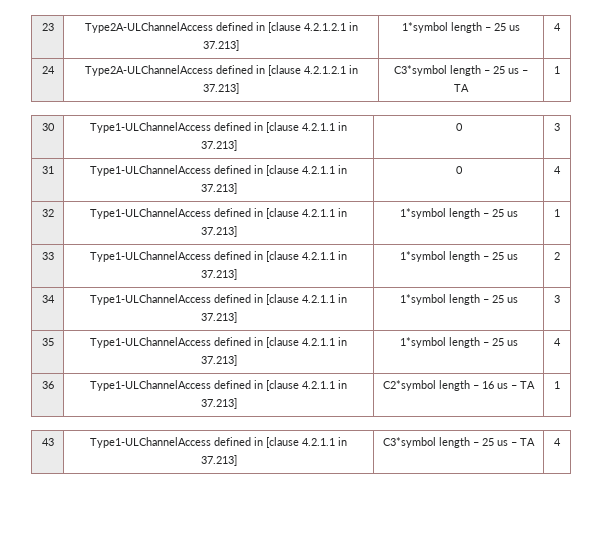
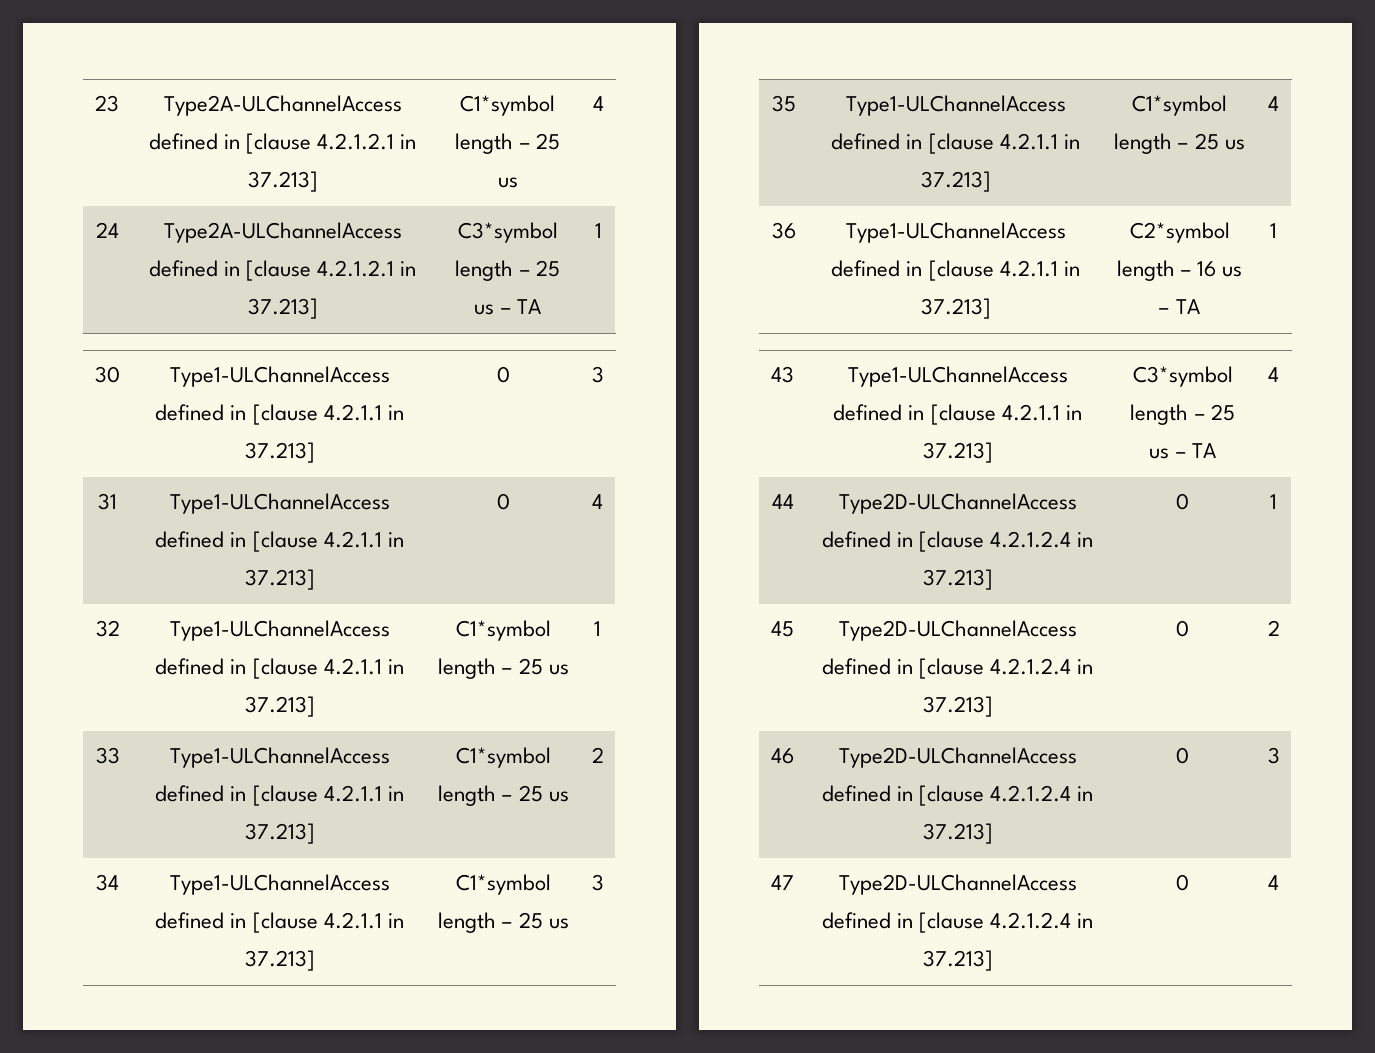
- 23 | Type2A-ULChannelAccess defined in [clause 4.2.1.2.1 in 37.213] | 1*symbol length – 25 us | 4
+ 23 | Type2A-ULChannelAccess defined in [clause 4.2.1.2.1 in 37.213] | C1*symbol length – 25 us | 4
- 32 | Type1-ULChannelAccess defined in [clause 4.2.1.1 in 37.213] | 1*symbol length – 25 us | 1
+ 32 | Type1-ULChannelAccess defined in [clause 4.2.1.1 in 37.213] | C1*symbol length – 25 us | 1
- 33 | Type1-ULChannelAccess defined in [clause 4.2.1.1 in 37.213] | 1*symbol length – 25 us | 2
+ 33 | Type1-ULChannelAccess defined in [clause 4.2.1.1 in 37.213] | C1*symbol length – 25 us | 2
- 34 | Type1-ULChannelAccess defined in [clause 4.2.1.1 in 37.213] | 1*symbol length – 25 us | 3
+ 34 | Type1-ULChannelAccess defined in [clause 4.2.1.1 in 37.213] | C1*symbol length – 25 us | 3
- 35 | Type1-ULChannelAccess defined in [clause 4.2.1.1 in 37.213] | 1*symbol length – 25 us | 4
+ 35 | Type1-ULChannelAccess defined in [clause 4.2.1.1 in 37.213] | C1*symbol length – 25 us | 4
+ 44 | Type2D-ULChannelAccess defined in [clause 4.2.1.2.4 in 37.213] | 0 | 1
+ 45 | Type2D-ULChannelAccess defined in [clause 4.2.1.2.4 in 37.213] | 0 | 2
+ 46 | Type2D-ULChannelAccess defined in [clause 4.2.1.2.4 in 37.213] | 0 | 3
+ 47 | Type2D-ULChannelAccess defined in [clause 4.2.1.2.4 in 37.213] | 0 | 4

